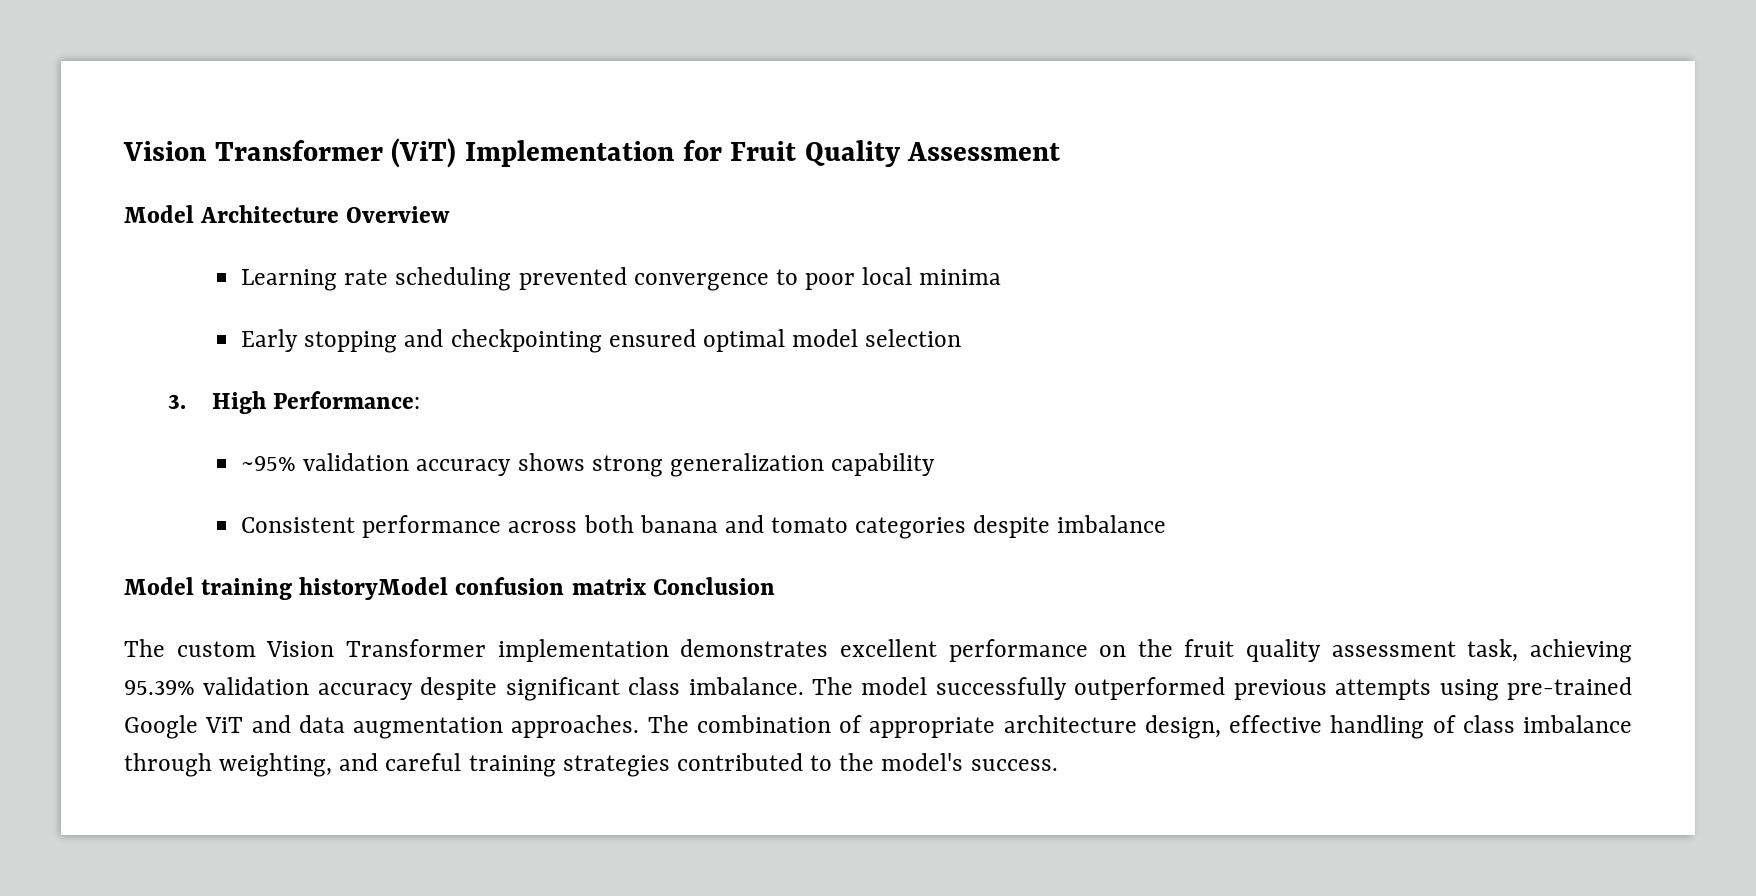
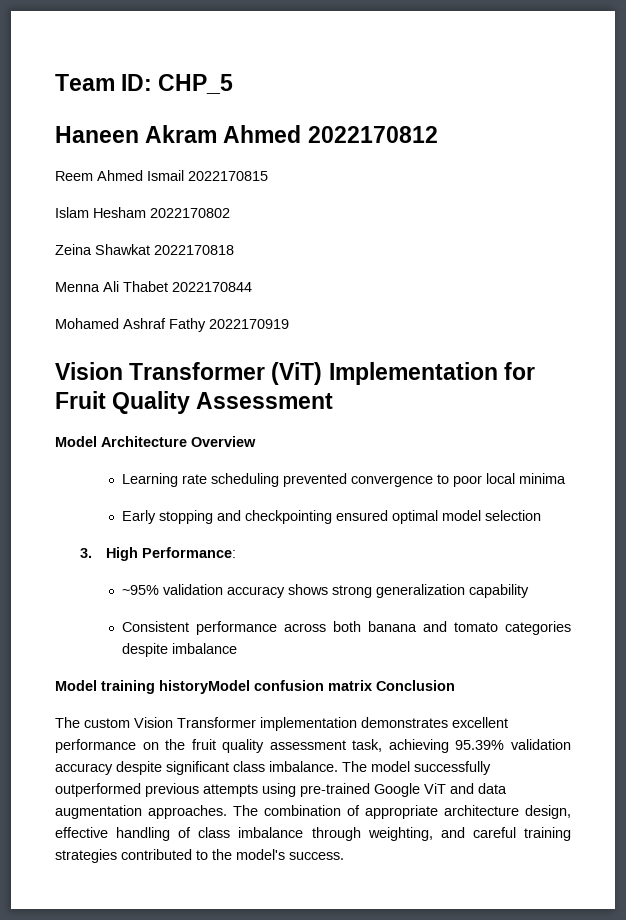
+ Team ID: CHP_5
+ Haneen Akram Ahmed 2022170812
+ Reem Ahmed Ismail 2022170815
+ Islam Hesham 2022170802
+ Zeina Shawkat 2022170818
+ Menna Ali Thabet 2022170844
+ Mohamed Ashraf Fathy 2022170919

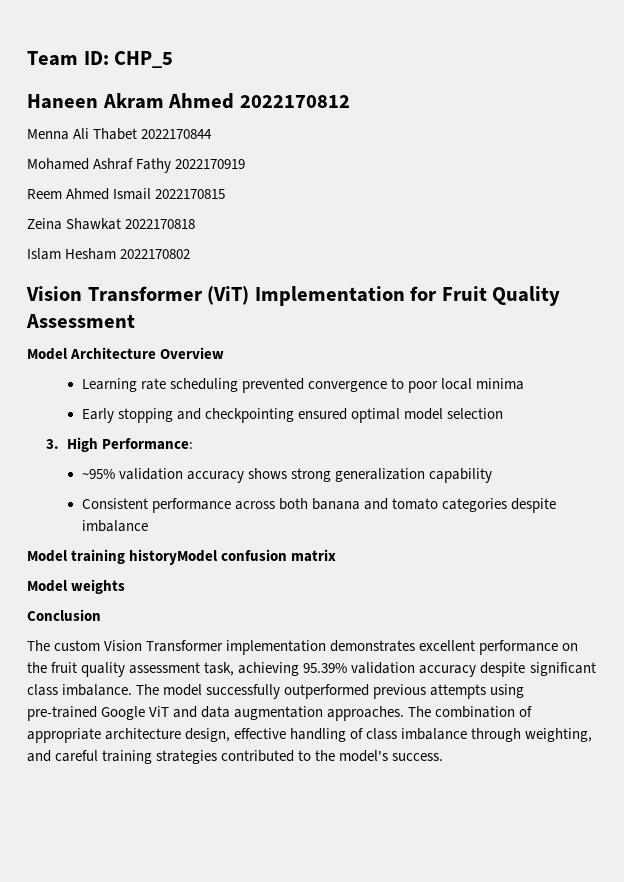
- Reem Ahmed Ismail 2022170815
- Islam Hesham 2022170802
- Zeina Shawkat 2022170818
+ Reem Ahmed Ismail 2022170815
+ Zeina Shawkat 2022170818
+ Islam Hesham 2022170802
- Model training historyModel confusion matrix Conclusion
+ Model training historyModel confusion matrix
+ Model weights
+ Conclusion

